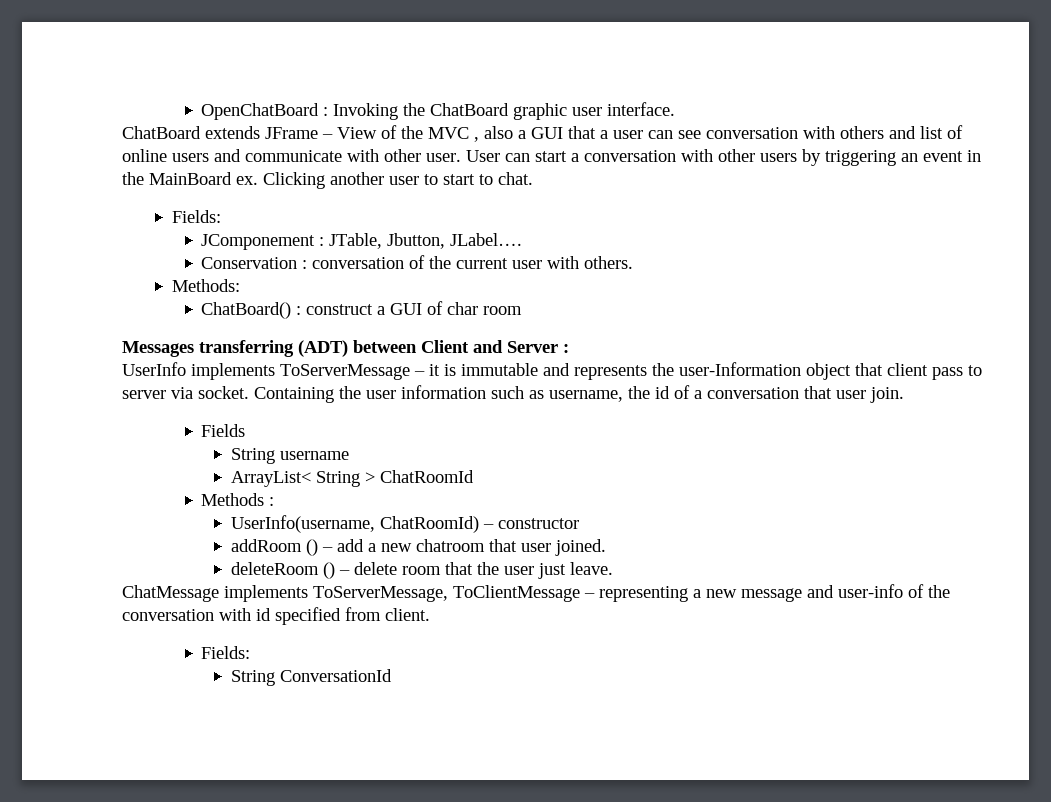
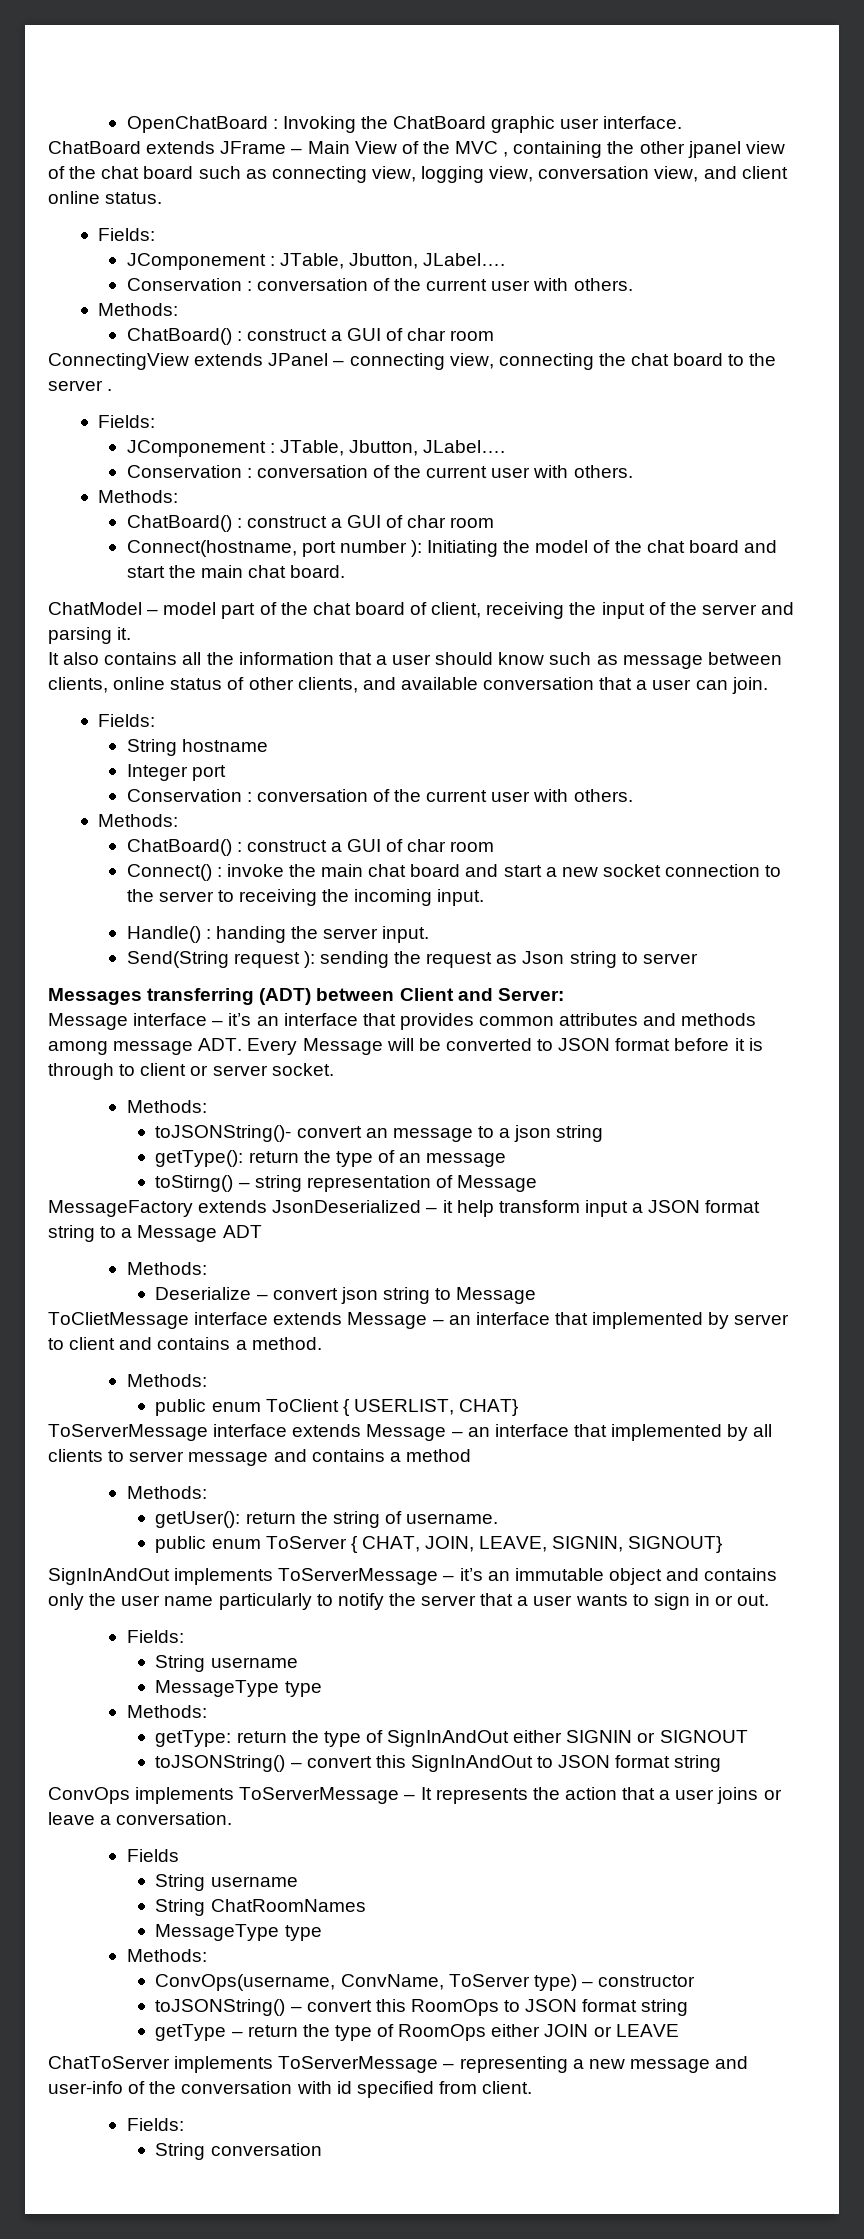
- ChatBoard extends JFrame – View of the MVC , also a GUI that a user can see conversation with others and list of online users and communicate with other user. User can start a conversation with other users by triggering an event in the MainBoard ex. Clicking another user to start to chat.
+ ChatBoard extends JFrame – Main View of the MVC , containing the other jpanel view of the chat board such as connecting view, logging view, conversation view, and client online status.
+ ConnectingView extends JPanel – connecting view, connecting the chat board to the server .
+ Fields:
+ JComponement : JTable, Jbutton, JLabel….
+ Conservation : conversation of the current user with others.
+ Methods:
+ ChatBoard() : construct a GUI of char room
+ Connect(hostname, port number ): Initiating the model of the chat board and start the main chat board.
+ ChatModel – model part of the chat board of client, receiving the input of the server and parsing it.
+ It also contains all the information that a user should know such as message between clients, online status of other clients, and available conversation that a user can join.
+ Fields:
+ String hostname
+ Integer port
+ Conservation : conversation of the current user with others.
+ Methods:
+ ChatBoard() : construct a GUI of char room
+ Connect() : invoke the main chat board and start a new socket connection to the server to receiving the incoming input.
+ Handle() : handing the server input.
+ Send(String request ): sending the request as Json string to server
- Messages transferring (ADT) between Client and Server :
- UserInfo implements ToServerMessage – it is immutable and represents the user-Information object that client pass to server via socket. Containing the user information such as username, the id of a conversation that user join.
+ Messages transferring (ADT) between Client and Server:
+ Message interface – it’s an interface that provides common attributes and methods among message ADT. Every Message will be converted to JSON format before it is through to client or server socket.
+ Methods:
+ toJSONString()- convert an message to a json string
+ getType(): return the type of an message
+ toStirng() – string representation of Message
+ MessageFactory extends JsonDeserialized – it help transform input a JSON format string to a Message ADT
+ Methods:
+ Deserialize – convert json string to Message
+ ToClietMessage interface extends Message – an interface that implemented by server to client and contains a method.
+ Methods:
+ public enum ToClient { USERLIST, CHAT}
+ ToServerMessage interface extends Message – an interface that implemented by all clients to server message and contains a method
+ Methods:
+ getUser(): return the string of username.
+ public enum ToServer { CHAT, JOIN, LEAVE, SIGNIN, SIGNOUT}
+ SignInAndOut implements ToServerMessage – it’s an immutable object and contains only the user name particularly to notify the server that a user wants to sign in or out.
+ Fields:
+ String username
+ MessageType type
+ Methods:
+ getType: return the type of SignInAndOut either SIGNIN or SIGNOUT
+ toJSONString() – convert this SignInAndOut to JSON format string
+ ConvOps implements ToServerMessage – It represents the action that a user joins or leave a conversation.
  Fields
  String username
- ArrayList< String > ChatRoomId
- Methods :
- UserInfo(username, ChatRoomId) – constructor
- addRoom () – add a new chatroom that user joined.
- deleteRoom () – delete room that the user just leave.
- ChatMessage implements ToServerMessage, ToClientMessage – representing a new message and user-info of the conversation with id specified from client.
+ String ChatRoomNames
+ MessageType type
+ Methods:
+ ConvOps(username, ConvName, ToServer type) – constructor
+ toJSONString() – convert this RoomOps to JSON format string
+ getType – return the type of RoomOps either JOIN or LEAVE
+ ChatToServer implements ToServerMessage – representing a new message and user-info of the conversation with id specified from client.
- String ConversationId
+ String conversation

